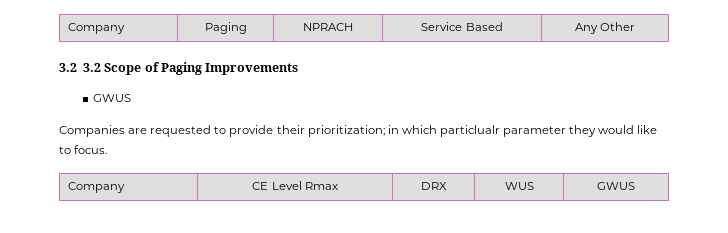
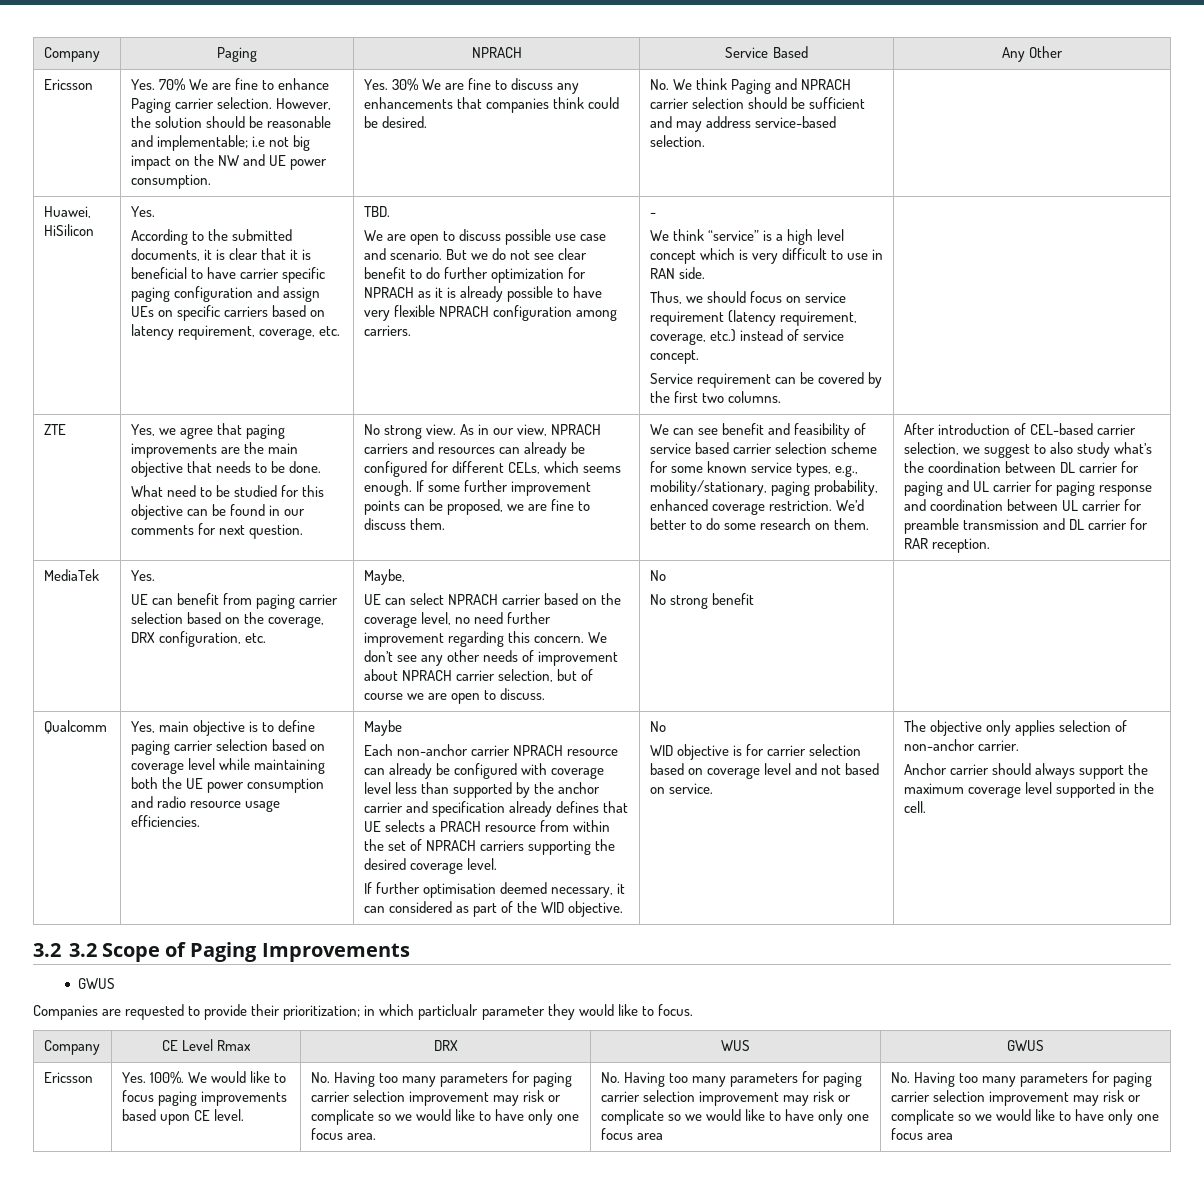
+ Ericsson | Yes. 70% We are fine to enhance Paging carrier selection. However, the solution should be reasonable and implementable; i.e not big impact on the NW and UE power consumption. | Yes. 30% We are fine to discuss any enhancements that companies think could be desired. | No. We think Paging and NPRACH carrier selection should be sufficient and may address service-based selection. |
+ Huawei, HiSilicon | Yes.
+ According to the submitted documents, it is clear that it is beneficial to have carrier specific paging configuration and assign UEs on specific carriers based on latency requirement, coverage, etc. | TBD.
+ We are open to discuss possible use case and scenario. But we do not see clear benefit to do further optimization for NPRACH as it is already possible to have very flexible NPRACH configuration among carriers. | -
+ We think “service” is a high level concept which is very difficult to use in RAN side.
+ Thus, we should focus on service requirement (latency requirement, coverage, etc.) instead of service concept.
+ Service requirement can be covered by the first two columns. |
+ ZTE | Yes, we agree that paging improvements are the main objective that needs to be done.
+ What need to be studied for this objective can be found in our comments for next question. | No strong view. As in our view, NPRACH carriers and resources can already be configured for different CELs, which seems enough. If some further improvement points can be proposed, we are fine to discuss them. | We can see benefit and feasibility of service based carrier selection scheme for some known service types, e.g., mobility/stationary, paging probability, enhanced coverage restriction. We’d better to do some research on them. | After introduction of CEL-based carrier selection, we suggest to also study what’s the coordination between DL carrier for paging and UL carrier for paging response and coordination between UL carrier for preamble transmission and DL carrier for RAR reception.
+ MediaTek | Yes.
+ UE can benefit from paging carrier selection based on the coverage, DRX configuration, etc. | Maybe,
+ UE can select NPRACH carrier based on the coverage level, no need further improvement regarding this concern. We don’t see any other needs of improvement about NPRACH carrier selection, but of course we are open to discuss. | No
+ No strong benefit |
+ Qualcomm | Yes, main objective is to define paging carrier selection based on coverage level while maintaining both the UE power consumption and radio resource usage efficiencies. | Maybe
+ Each non-anchor carrier NPRACH resource can already be configured with coverage level less than supported by the anchor carrier and specification already defines that UE selects a PRACH resource from within the set of NPRACH carriers supporting the desired coverage level.
+ If further optimisation deemed necessary, it can considered as part of the WID objective. | No
+ WID objective is for carrier selection based on coverage level and not based on service. | The objective only applies selection of non-anchor carrier.
+ Anchor carrier should always support the maximum coverage level supported in the cell.
+ Ericsson | Yes. 100%. We would like to focus paging improvements based upon CE level. | No. Having too many parameters for paging carrier selection improvement may risk or complicate so we would like to have only one focus area. | No. Having too many parameters for paging carrier selection improvement may risk or complicate so we would like to have only one focus area | No. Having too many parameters for paging carrier selection improvement may risk or complicate so we would like to have only one focus area

